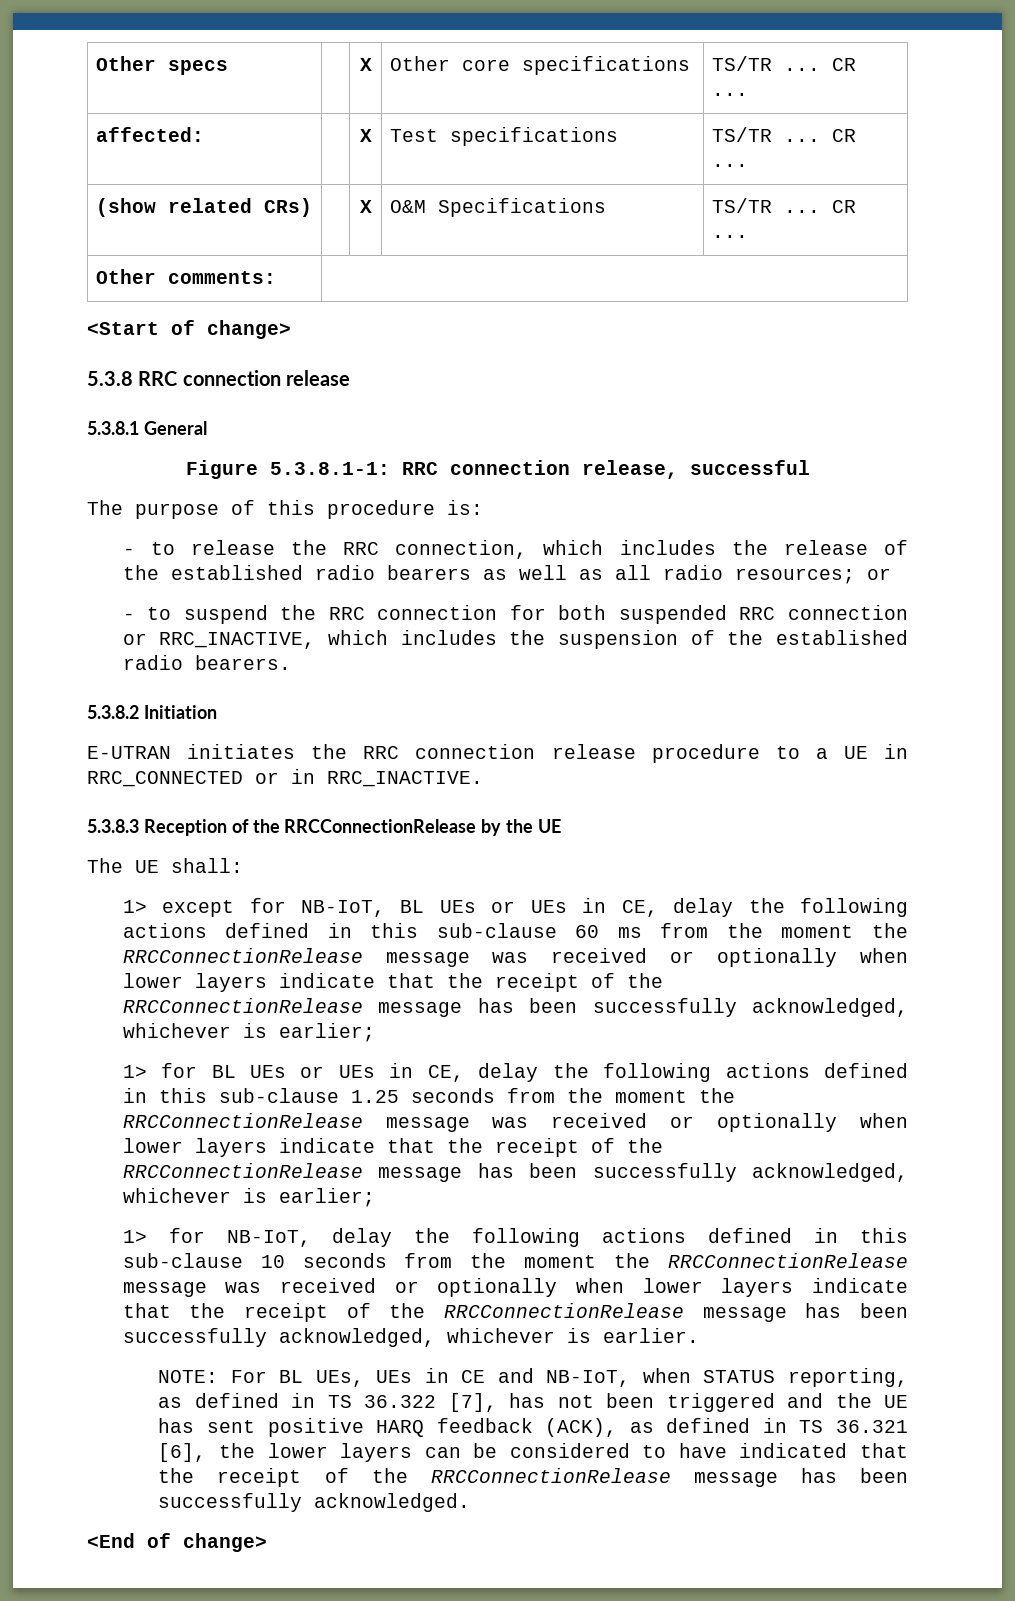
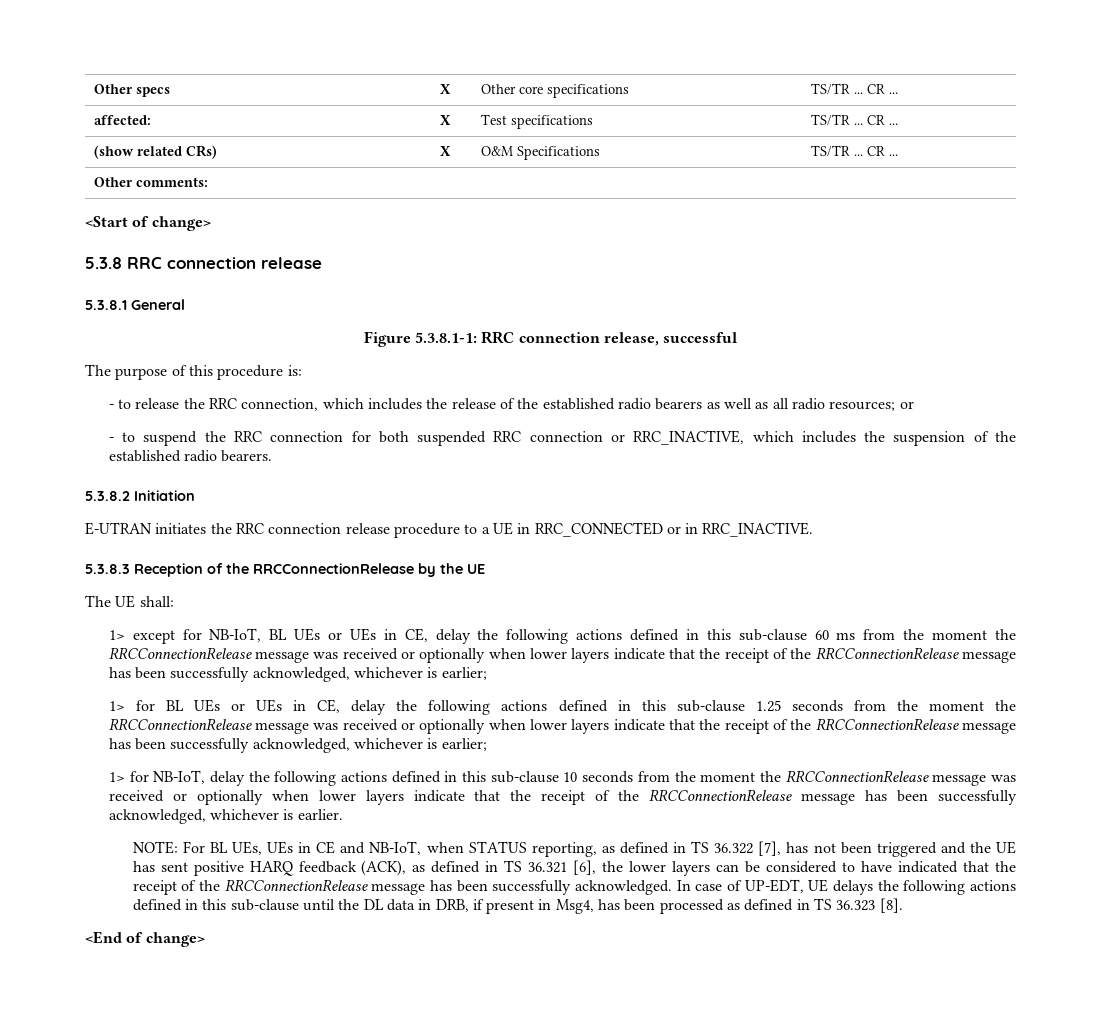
+ In case of UP-EDT, UE delays the following actions defined in this sub-clause until the DL data in DRB, if present in Msg4, has been processed as defined in TS 36.323 [8].

